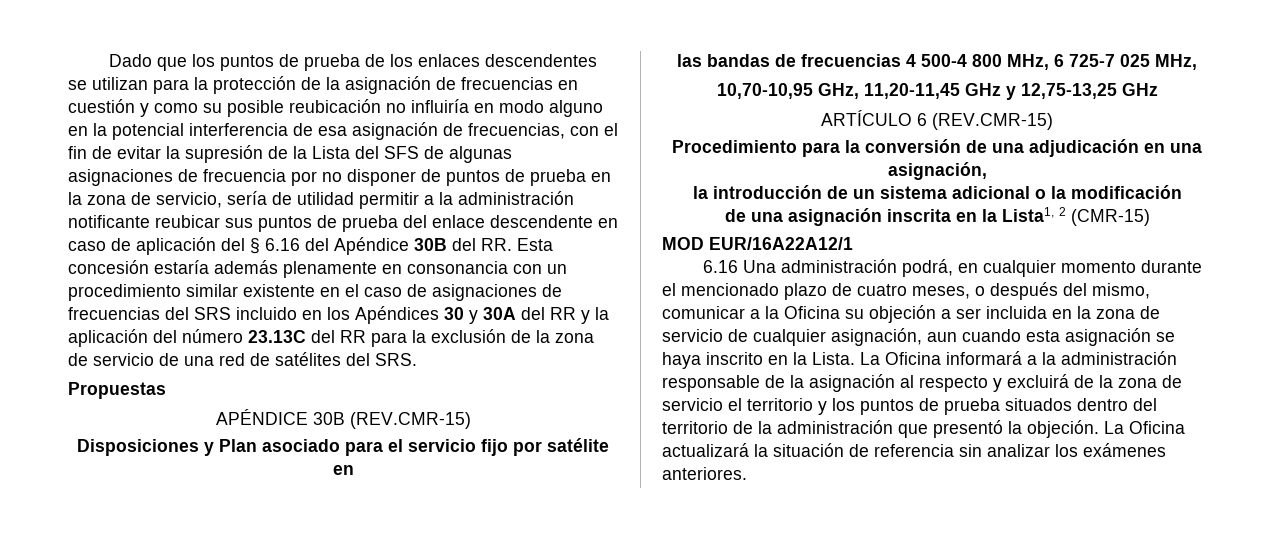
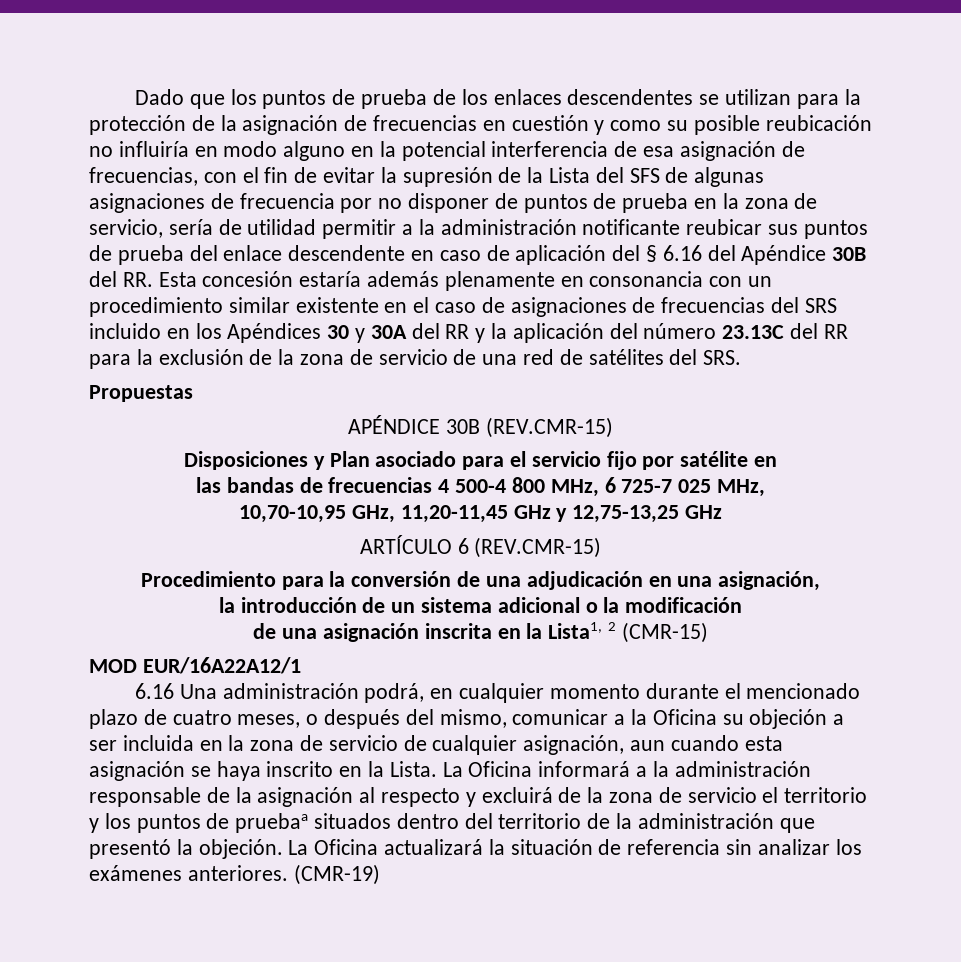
- La Oficina informará a la administración responsable de la asignación al respecto y excluirá de la zona de servicio el territorio y los puntos de prueba situados dentro del territorio de la administración que presentó la objeción.
+ La Oficina informará a la administración responsable de la asignación al respecto y excluirá de la zona de servicio el territorio y los puntos de pruebaa situados dentro del territorio de la administración que presentó la objeción.
+ (CMR-19)

